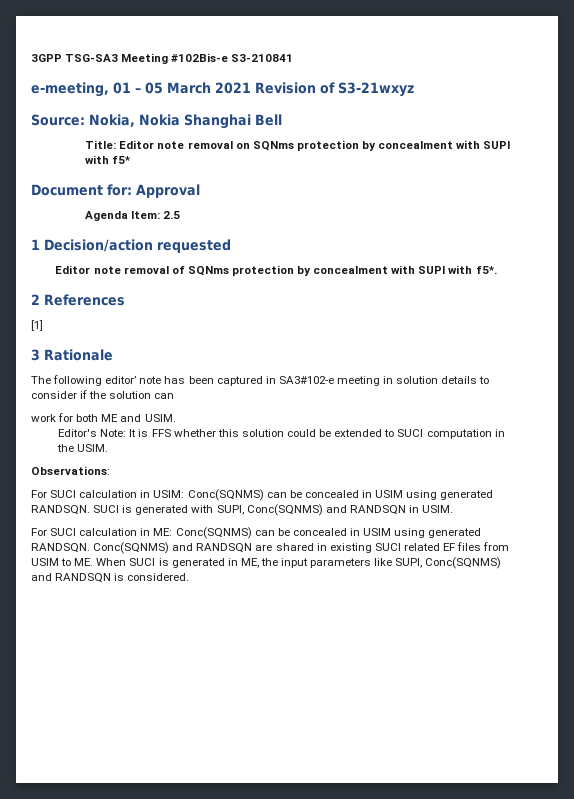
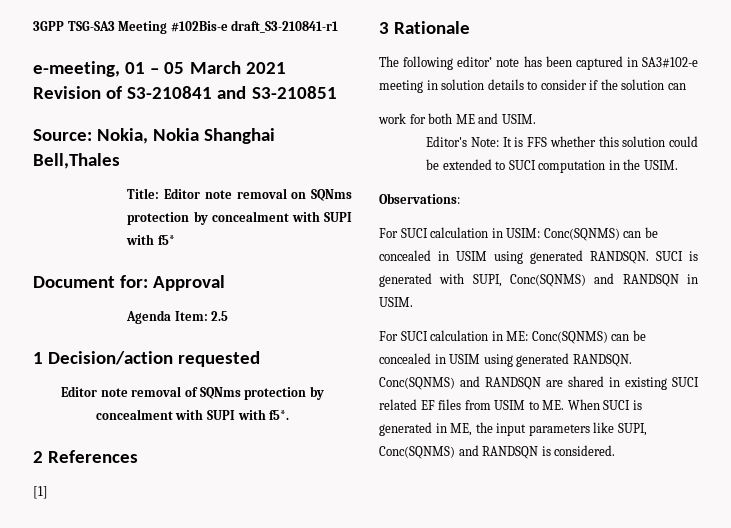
- 3GPP TSG-SA3 Meeting #102Bis-e S3-210841
+ 3GPP TSG-SA3 Meeting #102Bis-e draft_S3-210841-r1
- e-meeting, 01 – 05 March 2021 Revision of S3-21wxyz
+ e-meeting, 01 – 05 March 2021 Revision of S3-210841 and S3-210851
- Source: Nokia, Nokia Shanghai Bell
+ Source: Nokia, Nokia Shanghai Bell,Thales

